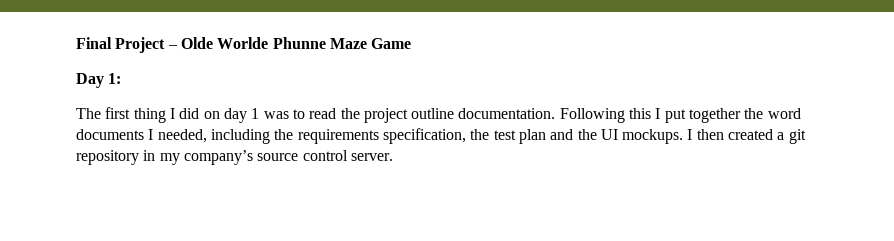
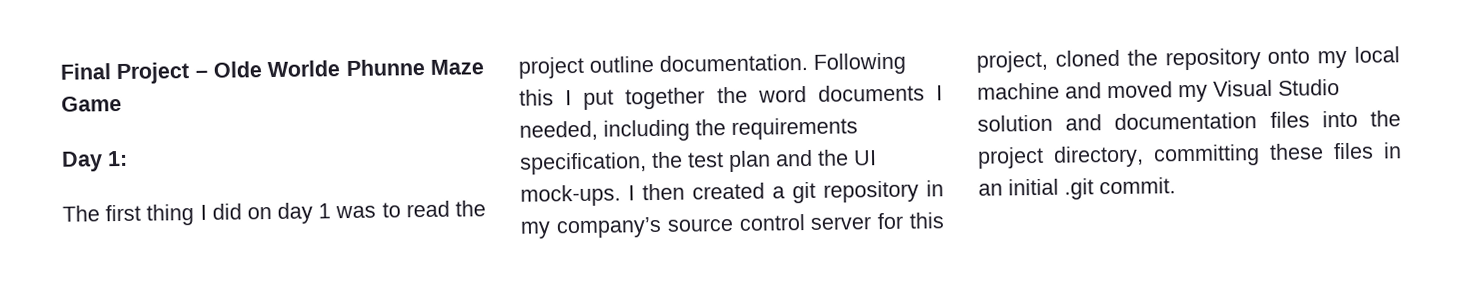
- Following this I put together the word documents I needed, including the requirements specification, the test plan and the UI mockups.
+ Following this I put together the word documents I needed, including the requirements specification, the test plan and the UI mock-ups.
- I then created a git repository in my company’s source control server.
+ I then created a git repository in my company’s source control server for this project, cloned the repository onto my local machine and moved my Visual Studio solution and documentation files into the project directory, committing these files in an initial .git commit.

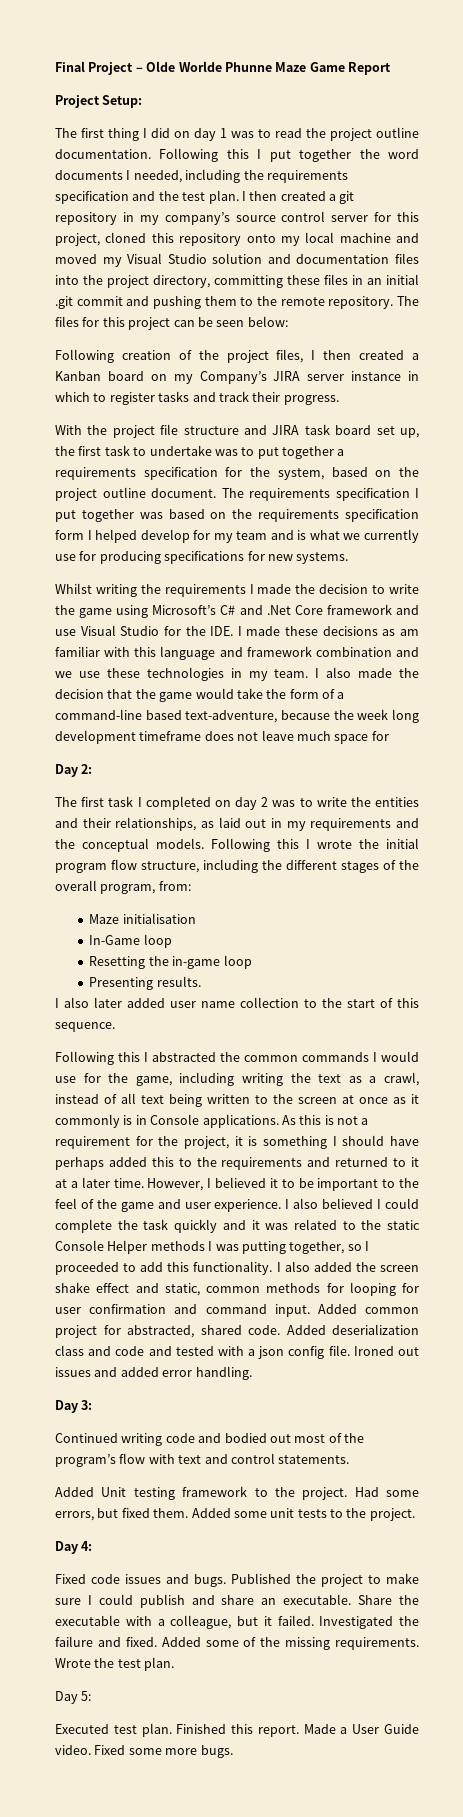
- Final Project – Olde Worlde Phunne Maze Game
- Day 1:
+ Final Project – Olde Worlde Phunne Maze Game Report
+ Project Setup:
- Following this I put together the word documents I needed, including the requirements specification, the test plan and the UI mock-ups.
+ Following this I put together the word documents I needed, including the requirements specification and the test plan.
- I then created a git repository in my company’s source control server for this project, cloned the repository onto my local machine and moved my Visual Studio solution and documentation files into the project directory, committing these files in an initial .git commit.
+ I then created a git repository in my company’s source control server for this project, cloned this repository onto my local machine and moved my Visual Studio solution and documentation files into the project directory, committing these files in an initial .git commit and pushing them to the remote repository. The files for this project can be seen below:
+ Following creation of the project files, I then created a Kanban board on my Company’s JIRA server instance in which to register tasks and track their progress.
+ With the project file structure and JIRA task board set up, the first task to undertake was to put together a requirements specification for the system, based on the project outline document. The requirements specification I put together was based on the requirements specification form I helped develop for my team and is what we currently use for producing specifications for new systems.
+ Whilst writing the requirements I made the decision to write the game using Microsoft’s C# and .Net Core framework and use Visual Studio for the IDE. I made these decisions as am familiar with this language and framework combination and we use these technologies in my team. I also made the decision that the game would take the form of a command-line based text-adventure, because the week long development timeframe does not leave much space for
+ Day 2:
+ The first task I completed on day 2 was to write the entities and their relationships, as laid out in my requirements and the conceptual models. Following this I wrote the initial program flow structure, including the different stages of the overall program, from:
+ Maze initialisation
+ In-Game loop
+ Resetting the in-game loop
+ Presenting results.
+ I also later added user name collection to the start of this sequence.
+ Following this I abstracted the common commands I would use for the game, including writing the text as a crawl, instead of all text being written to the screen at once as it commonly is in Console applications. As this is not a requirement for the project, it is something I should have perhaps added this to the requirements and returned to it at a later time. However, I believed it to be important to the feel of the game and user experience. I also believed I could complete the task quickly and it was related to the static Console Helper methods I was putting together, so I proceeded to add this functionality. I also added the screen shake effect and static, common methods for looping for user confirmation and command input. Added common project for abstracted, shared code. Added deserialization class and code and tested with a json config file. Ironed out issues and added error handling.
+ Day 3:
+ Continued writing code and bodied out most of the program’s flow with text and control statements.
+ Added Unit testing framework to the project. Had some errors, but fixed them. Added some unit tests to the project.
+ Day 4:
+ Fixed code issues and bugs. Published the project to make sure I could publish and share an executable. Share the executable with a colleague, but it failed. Investigated the failure and fixed. Added some of the missing requirements. Wrote the test plan.
+ Day 5:
+ Executed test plan. Finished this report. Made a User Guide video. Fixed some more bugs.

